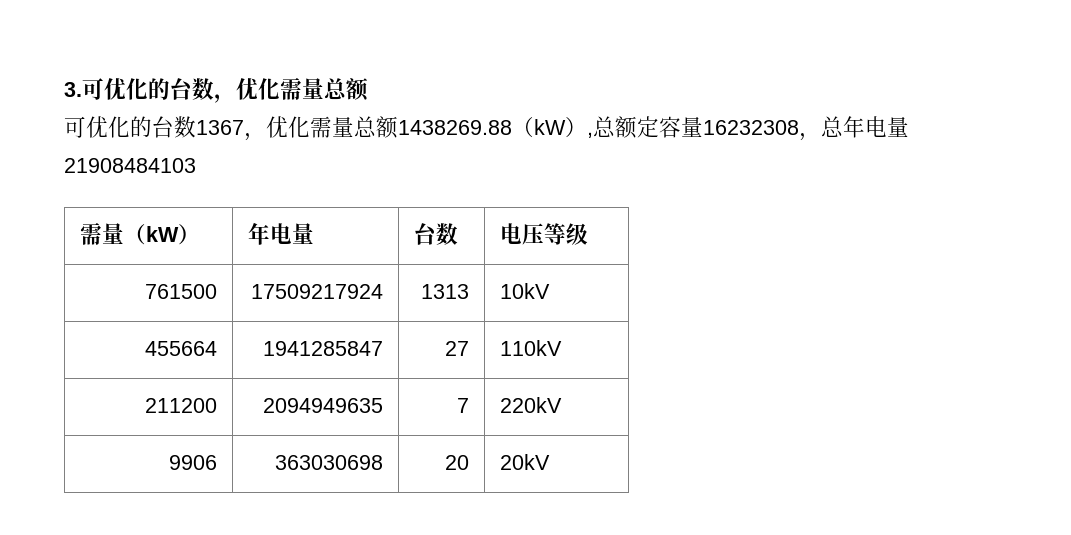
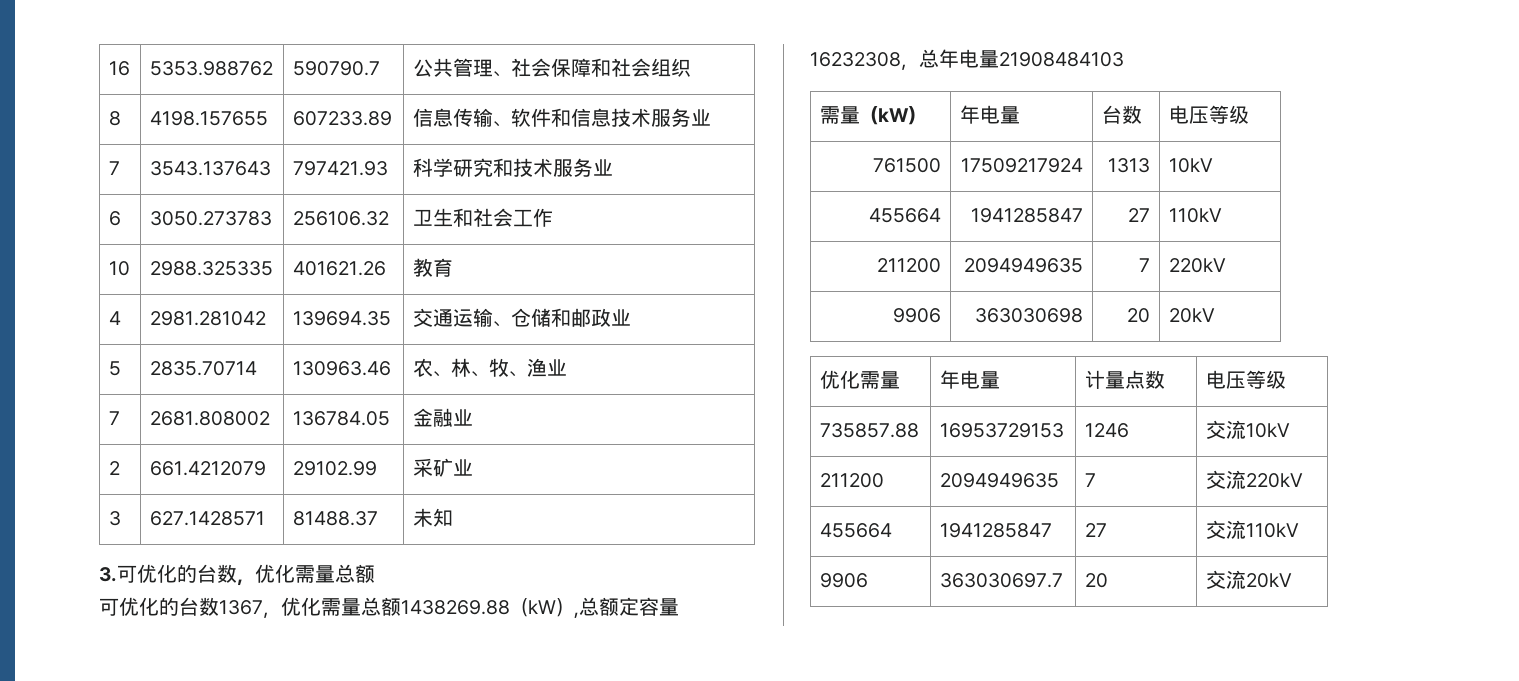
+ 16 | 5353.988762 | 590790.7 | 公共管理、社会保障和社会组织
+ 8 | 4198.157655 | 607233.89 | 信息传输、软件和信息技术服务业
+ 7 | 3543.137643 | 797421.93 | 科学研究和技术服务业
+ 6 | 3050.273783 | 256106.32 | 卫生和社会工作
+ 10 | 2988.325335 | 401621.26 | 教育
+ 4 | 2981.281042 | 139694.35 | 交通运输、仓储和邮政业
+ 5 | 2835.70714 | 130963.46 | 农、林、牧、渔业
+ 7 | 2681.808002 | 136784.05 | 金融业
+ 2 | 661.4212079 | 29102.99 | 采矿业
+ 3 | 627.1428571 | 81488.37 | 未知
+ 优化需量 | 年电量 | 计量点数 | 电压等级
+ 735857.88 | 16953729153 | 1246 | 交流10kV
+ 211200 | 2094949635 | 7 | 交流220kV
+ 455664 | 1941285847 | 27 | 交流110kV
+ 9906 | 363030697.7 | 20 | 交流20kV

